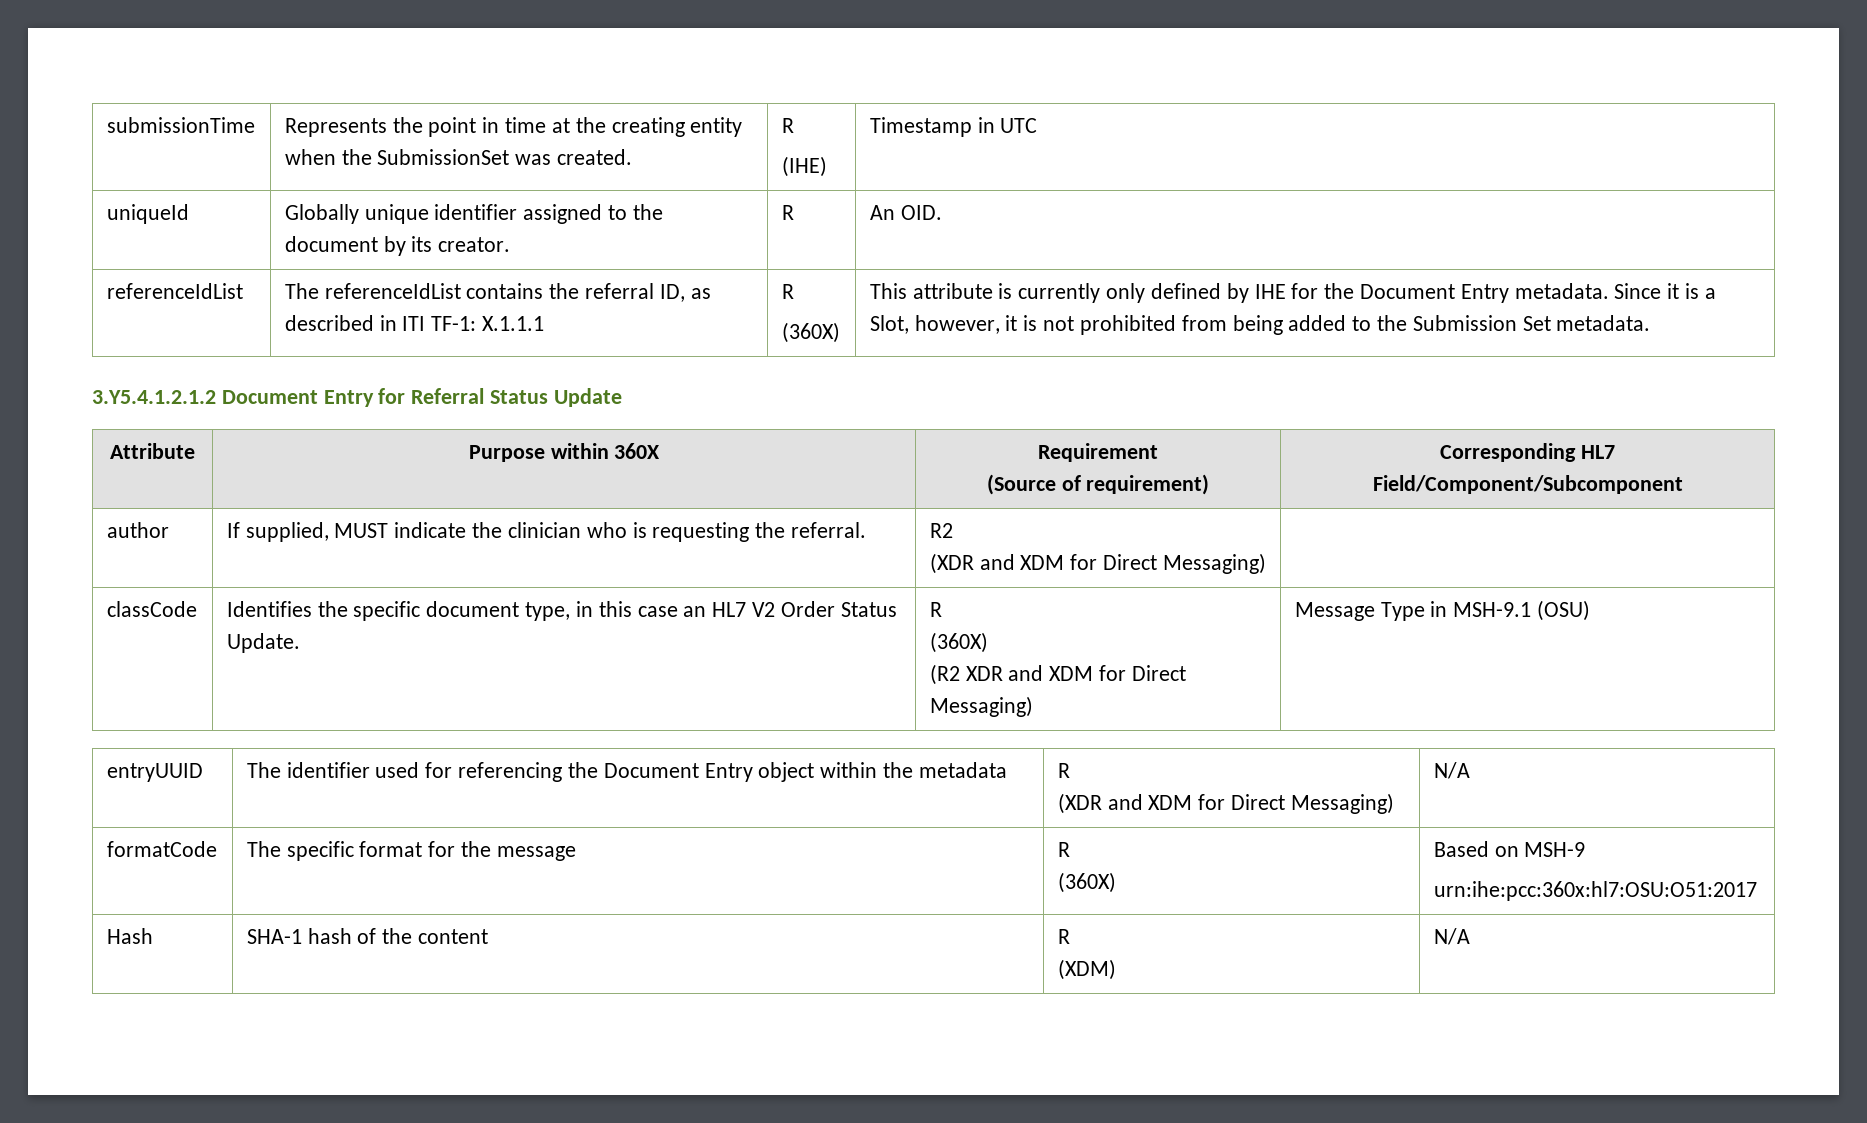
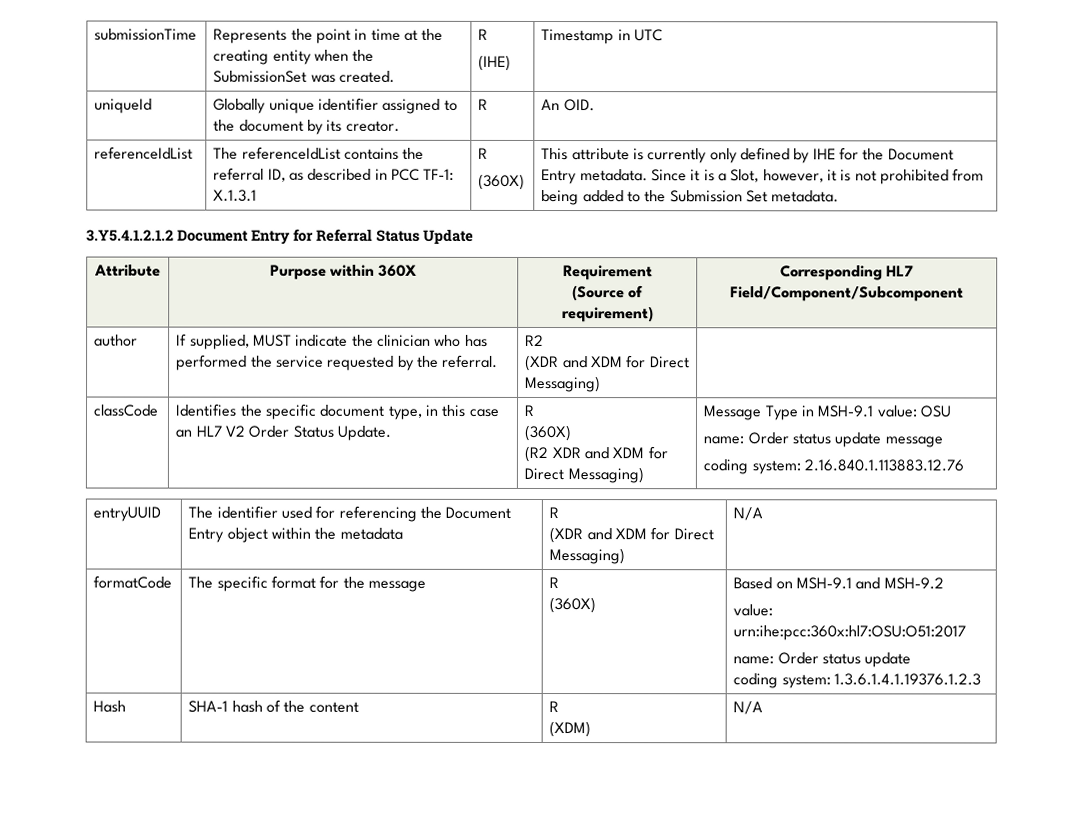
- The referenceIdList contains the referral ID, as described in ITI TF-1: X.1.1.1
+ The referenceIdList contains the referral ID, as described in PCC TF-1: X.1.3.1
- author | If supplied, MUST indicate the clinician who is requesting the referral. | R2
+ author | If supplied, MUST indicate the clinician who has performed the service requested by the referral. | R2
  classCode | Identifies the specific document type, in this case an HL7 V2 Order Status Update. | R
  (360X)
- (R2 XDR and XDM for Direct Messaging) | Message Type in MSH-9.1 (OSU)
+ (R2 XDR and XDM for Direct Messaging) | Message Type in MSH-9.1 value: OSU
+ name: Order status update message
+ coding system: 2.16.840.1.113883.12.76
  formatCode | The specific format for the message | R
- (360X) | Based on MSH-9
- urn:ihe:pcc:360x:hl7:OSU:O51:2017
+ (360X) | Based on MSH-9.1 and MSH-9.2
+ value: urn:ihe:pcc:360x:hl7:OSU:O51:2017
+ name: Order status update
+ coding system: 1.3.6.1.4.1.19376.1.2.3

